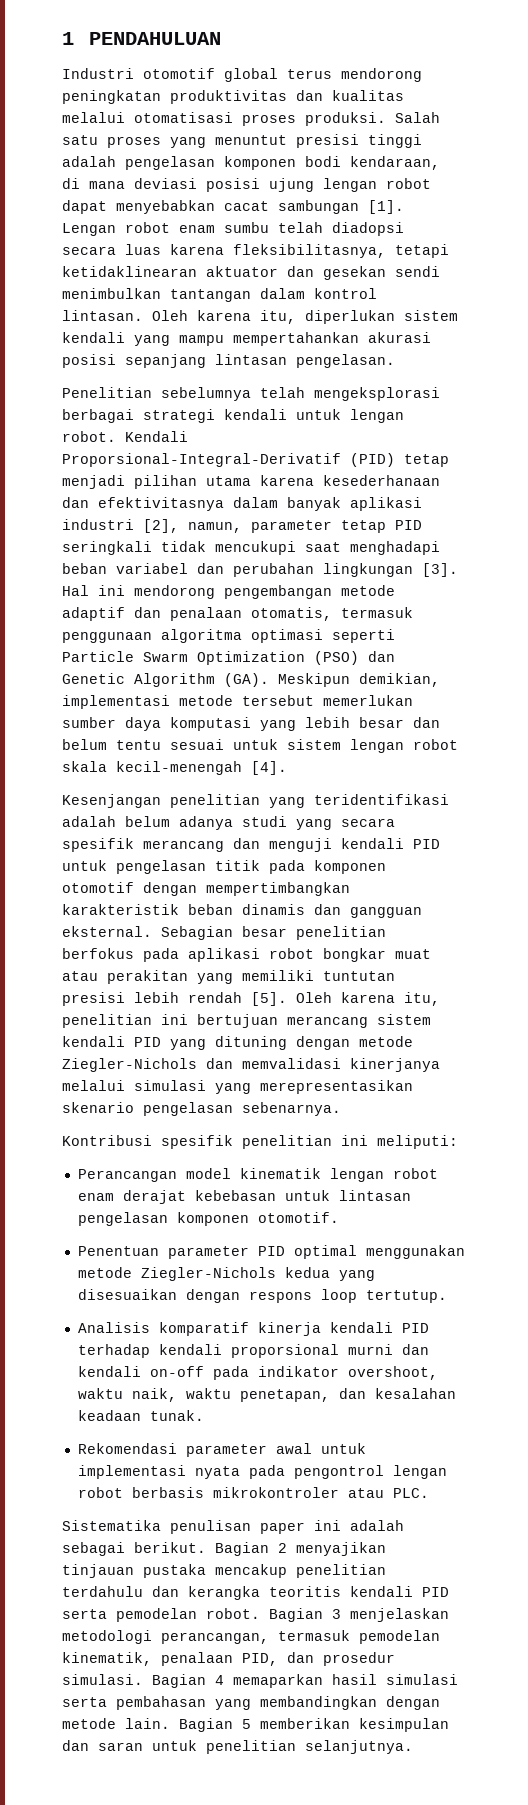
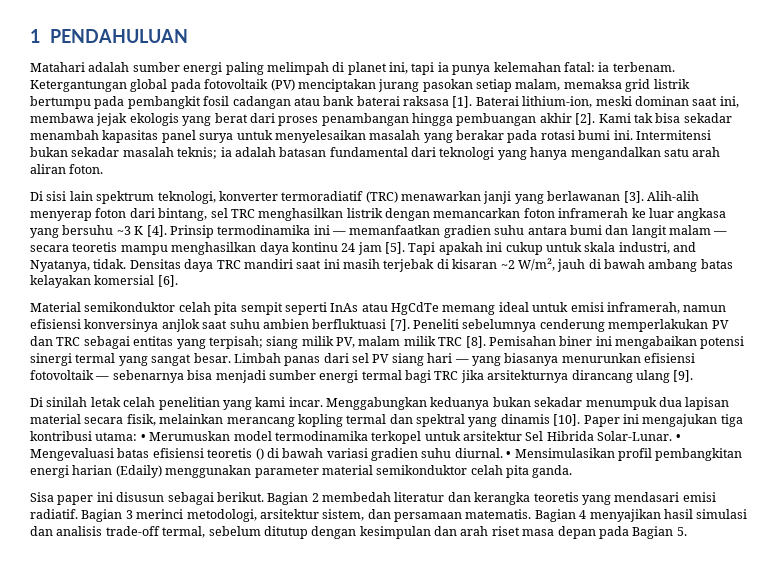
- Industri otomotif global terus mendorong peningkatan produktivitas dan kualitas melalui otomatisasi proses produksi. Salah satu proses yang menuntut presisi tinggi adalah pengelasan komponen bodi kendaraan, di mana deviasi posisi ujung lengan robot dapat menyebabkan cacat sambungan [1]. Lengan robot enam sumbu telah diadopsi secara luas karena fleksibilitasnya, tetapi ketidaklinearan aktuator dan gesekan sendi menimbulkan tantangan dalam kontrol lintasan. Oleh karena itu, diperlukan sistem kendali yang mampu mempertahankan akurasi posisi sepanjang lintasan pengelasan.
- Penelitian sebelumnya telah mengeksplorasi berbagai strategi kendali untuk lengan robot. Kendali Proporsional-Integral-Derivatif (PID) tetap menjadi pilihan utama karena kesederhanaan dan efektivitasnya dalam banyak aplikasi industri [2], namun, parameter tetap PID seringkali tidak mencukupi saat menghadapi beban variabel dan perubahan lingkungan [3]. Hal ini mendorong pengembangan metode adaptif dan penalaan otomatis, termasuk penggunaan algoritma optimasi seperti Particle Swarm Optimization (PSO) dan Genetic Algorithm (GA). Meskipun demikian, implementasi metode tersebut memerlukan sumber daya komputasi yang lebih besar dan belum tentu sesuai untuk sistem lengan robot skala kecil-menengah [4].
- Kesenjangan penelitian yang teridentifikasi adalah belum adanya studi yang secara spesifik merancang dan menguji kendali PID untuk pengelasan titik pada komponen otomotif dengan mempertimbangkan karakteristik beban dinamis dan gangguan eksternal. Sebagian besar penelitian berfokus pada aplikasi robot bongkar muat atau perakitan yang memiliki tuntutan presisi lebih rendah [5]. Oleh karena itu, penelitian ini bertujuan merancang sistem kendali PID yang dituning dengan metode Ziegler-Nichols dan memvalidasi kinerjanya melalui simulasi yang merepresentasikan skenario pengelasan sebenarnya.
- Kontribusi spesifik penelitian ini meliputi:
- Perancangan model kinematik lengan robot enam derajat kebebasan untuk lintasan pengelasan komponen otomotif.
- Penentuan parameter PID optimal menggunakan metode Ziegler-Nichols kedua yang disesuaikan dengan respons loop tertutup.
- Analisis komparatif kinerja kendali PID terhadap kendali proporsional murni dan kendali on-off pada indikator overshoot, waktu naik, waktu penetapan, dan kesalahan keadaan tunak.
- Rekomendasi parameter awal untuk implementasi nyata pada pengontrol lengan robot berbasis mikrokontroler atau PLC.
- Sistematika penulisan paper ini adalah sebagai berikut.
+ Matahari adalah sumber energi paling melimpah di planet ini, tapi ia punya kelemahan fatal: ia terbenam. Ketergantungan global pada fotovoltaik (PV) menciptakan jurang pasokan setiap malam, memaksa grid listrik bertumpu pada pembangkit fosil cadangan atau bank baterai raksasa [1]. Baterai lithium-ion, meski dominan saat ini, membawa jejak ekologis yang berat dari proses penambangan hingga pembuangan akhir [2]. Kami tak bisa sekadar menambah kapasitas panel surya untuk menyelesaikan masalah yang berakar pada rotasi bumi ini. Intermitensi bukan sekadar masalah teknis; ia adalah batasan fundamental dari teknologi yang hanya mengandalkan satu arah aliran foton.
+ Di sisi lain spektrum teknologi, konverter termoradiatif (TRC) menawarkan janji yang berlawanan [3]. Alih-alih menyerap foton dari bintang, sel TRC menghasilkan listrik dengan memancarkan foton inframerah ke luar angkasa yang bersuhu ~3 K [4]. Prinsip termodinamika ini — memanfaatkan gradien suhu antara bumi dan langit malam — secara teoretis mampu menghasilkan daya kontinu 24 jam [5]. Tapi apakah ini cukup untuk skala industri, and Nyatanya, tidak. Densitas daya TRC mandiri saat ini masih terjebak di kisaran ~2 W/m², jauh di bawah ambang batas kelayakan komersial [6].
+ Material semikonduktor celah pita sempit seperti InAs atau HgCdTe memang ideal untuk emisi inframerah, namun efisiensi konversinya anjlok saat suhu ambien berfluktuasi [7]. Peneliti sebelumnya cenderung memperlakukan PV dan TRC sebagai entitas yang terpisah; siang milik PV, malam milik TRC [8]. Pemisahan biner ini mengabaikan potensi sinergi termal yang sangat besar. Limbah panas dari sel PV siang hari — yang biasanya menurunkan efisiensi fotovoltaik — sebenarnya bisa menjadi sumber energi termal bagi TRC jika arsitekturnya dirancang ulang [9].
+ Di sinilah letak celah penelitian yang kami incar. Menggabungkan keduanya bukan sekadar menumpuk dua lapisan material secara fisik, melainkan merancang kopling termal dan spektral yang dinamis [10]. Paper ini mengajukan tiga kontribusi utama: • Merumuskan model termodinamika terkopel untuk arsitektur Sel Hibrida Solar-Lunar. • Mengevaluasi batas efisiensi teoretis () di bawah variasi gradien suhu diurnal. • Mensimulasikan profil pembangkitan energi harian (Edaily) menggunakan parameter material semikonduktor celah pita ganda.
+ Sisa paper ini disusun sebagai berikut.
- Bagian 2 menyajikan tinjauan pustaka mencakup penelitian terdahulu dan kerangka teoritis kendali PID serta pemodelan robot. Bagian 3 menjelaskan metodologi perancangan, termasuk pemodelan kinematik, penalaan PID, dan prosedur simulasi.
+ Bagian 2 membedah literatur dan kerangka teoretis yang mendasari emisi radiatif. Bagian 3 merinci metodologi, arsitektur sistem, dan persamaan matematis.
- Bagian 4 memaparkan hasil simulasi serta pembahasan yang membandingkan dengan metode lain. Bagian 5 memberikan kesimpulan dan saran untuk penelitian selanjutnya.
+ Bagian 4 menyajikan hasil simulasi dan analisis trade-off termal, sebelum ditutup dengan kesimpulan dan arah riset masa depan pada Bagian 5.

